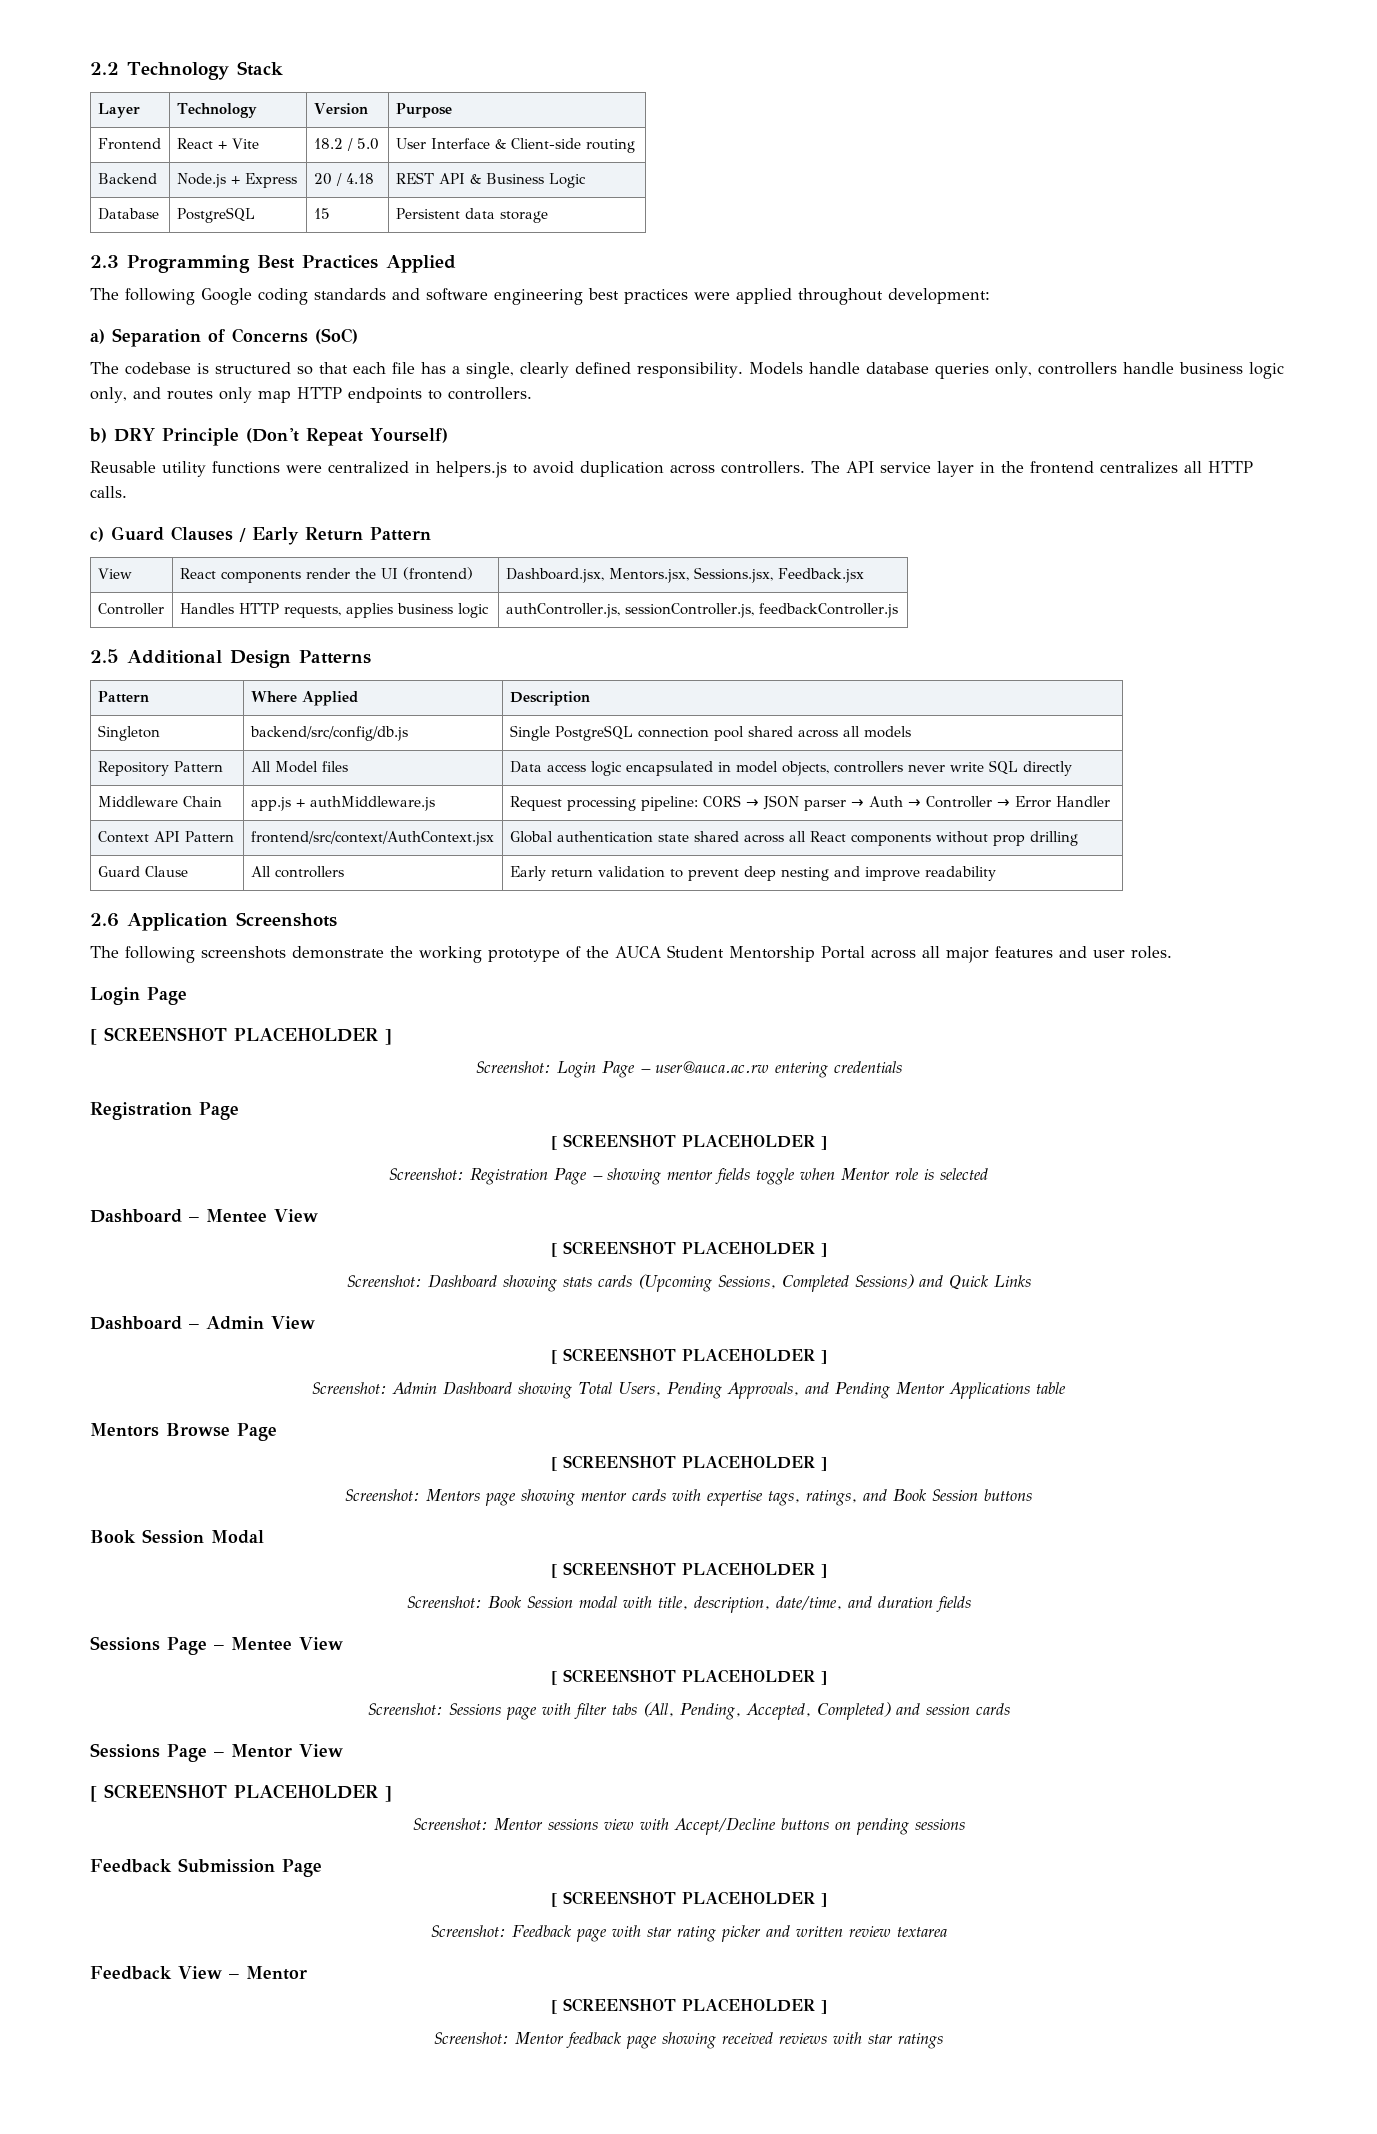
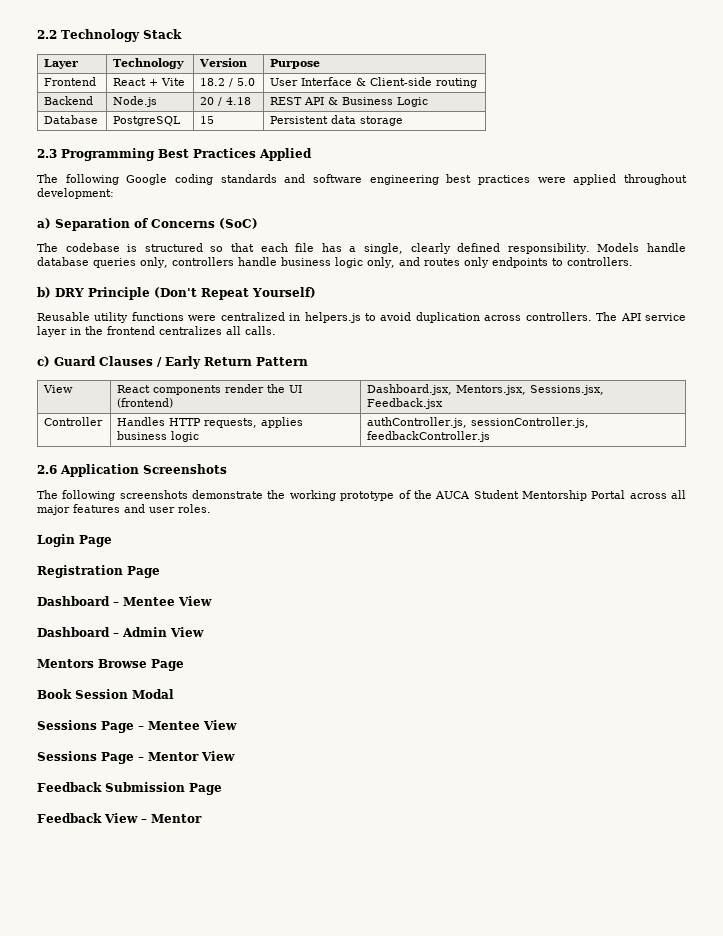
- Backend | Node.js + Express | 20 / 4.18 | REST API & Business Logic
+ Backend | Node.js | 20 / 4.18 | REST API & Business Logic
- Models handle database queries only, controllers handle business logic only, and routes only map HTTP endpoints to controllers.
+ Models handle database queries only, controllers handle business logic only, and routes only endpoints to controllers.
- The API service layer in the frontend centralizes all HTTP calls.
+ The API service layer in the frontend centralizes all calls.
- 2.5 Additional Design Patterns
- Pattern | Where Applied | Description
- Singleton | backend/src/config/db.js | Single PostgreSQL connection pool shared across all models
- Repository Pattern | All Model files | Data access logic encapsulated in model objects, controllers never write SQL directly
- Middleware Chain | app.js + authMiddleware.js | Request processing pipeline: CORS → JSON parser → Auth → Controller → Error Handler
- Context API Pattern | frontend/src/context/AuthContext.jsx | Global authentication state shared across all React components without prop drilling
- Guard Clause | All controllers | Early return validation to prevent deep nesting and improve readability
  The following screenshots demonstrate the working prototype of the AUCA Student Mentorship Portal across all major features and user roles.
  Login Page
- [ SCREENSHOT PLACEHOLDER ]
- Screenshot: Login Page – user@auca.ac.rw entering credentials
  Registration Page
- [ SCREENSHOT PLACEHOLDER ]
- Screenshot: Registration Page – showing mentor fields toggle when Mentor role is selected
  Dashboard – Mentee View
- [ SCREENSHOT PLACEHOLDER ]
- Screenshot: Dashboard showing stats cards (Upcoming Sessions, Completed Sessions) and Quick Links
  Dashboard – Admin View
- [ SCREENSHOT PLACEHOLDER ]
- Screenshot: Admin Dashboard showing Total Users, Pending Approvals, and Pending Mentor Applications table
  Mentors Browse Page
- [ SCREENSHOT PLACEHOLDER ]
- Screenshot: Mentors page showing mentor cards with expertise tags, ratings, and Book Session buttons
  Book Session Modal
- [ SCREENSHOT PLACEHOLDER ]
- Screenshot: Book Session modal with title, description, date/time, and duration fields
  Sessions Page – Mentee View
- [ SCREENSHOT PLACEHOLDER ]
- Screenshot: Sessions page with filter tabs (All, Pending, Accepted, Completed) and session cards
  Sessions Page – Mentor View
- [ SCREENSHOT PLACEHOLDER ]
- Screenshot: Mentor sessions view with Accept/Decline buttons on pending sessions
  Feedback Submission Page
- [ SCREENSHOT PLACEHOLDER ]
- Screenshot: Feedback page with star rating picker and written review textarea
  Feedback View – Mentor
- [ SCREENSHOT PLACEHOLDER ]
- Screenshot: Mentor feedback page showing received reviews with star ratings

